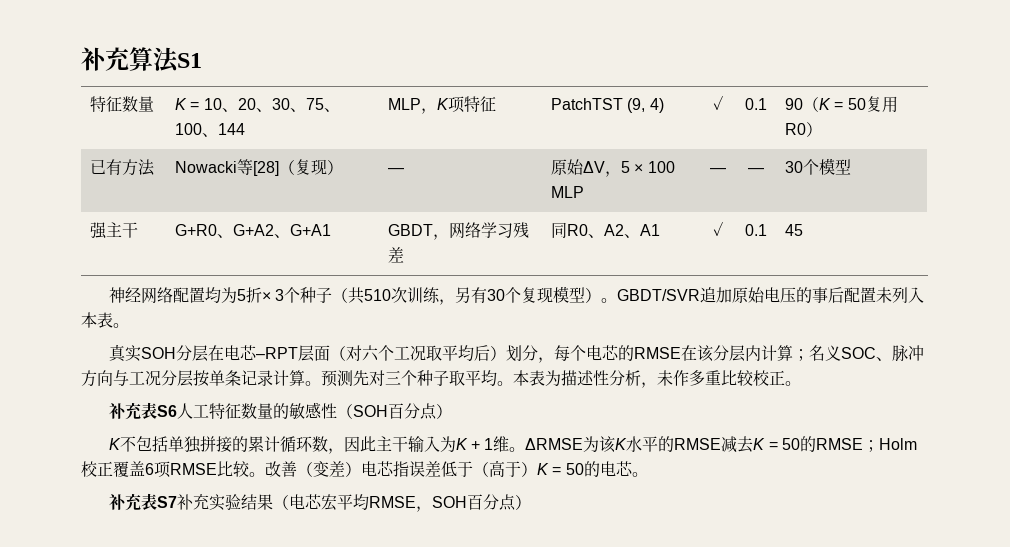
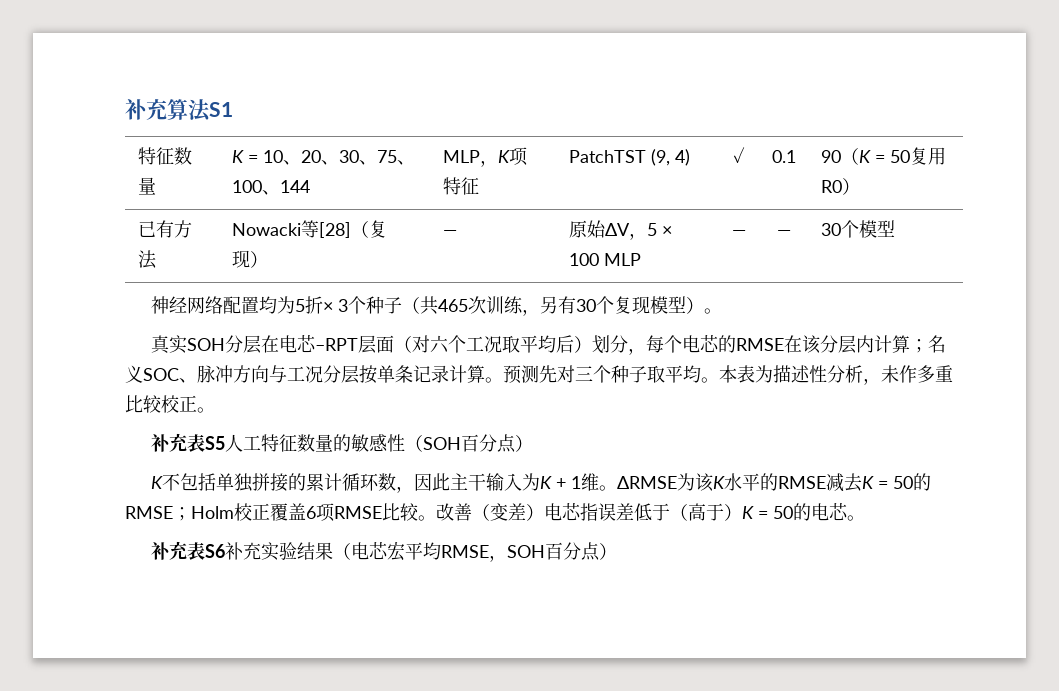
- 强主干 | G+R0、G+A2、G+A1 | GBDT，网络学习残差 | 同R0、A2、A1 | ✓ | 0.1 | 45
- 神经网络配置均为5折× 3个种子（共510次训练，另有30个复现模型）。GBDT/SVR追加原始电压的事后配置未列入本表。
+ 神经网络配置均为5折× 3个种子（共465次训练，另有30个复现模型）。
- 补充表S6人工特征数量的敏感性（SOH百分点）
+ 补充表S5人工特征数量的敏感性（SOH百分点）
- 补充表S7补充实验结果（电芯宏平均RMSE，SOH百分点）
+ 补充表S6补充实验结果（电芯宏平均RMSE，SOH百分点）

